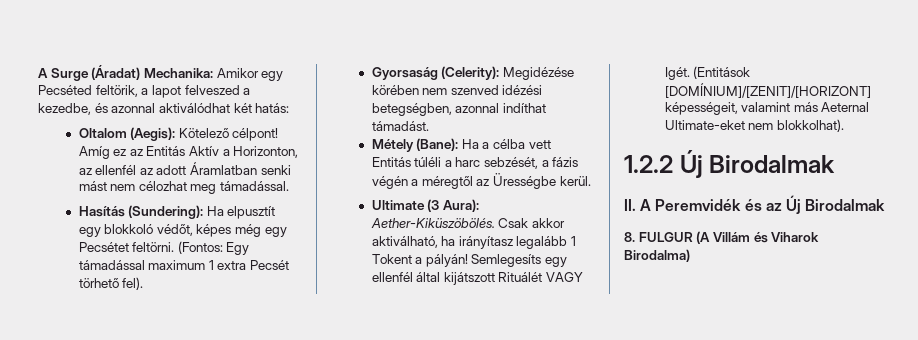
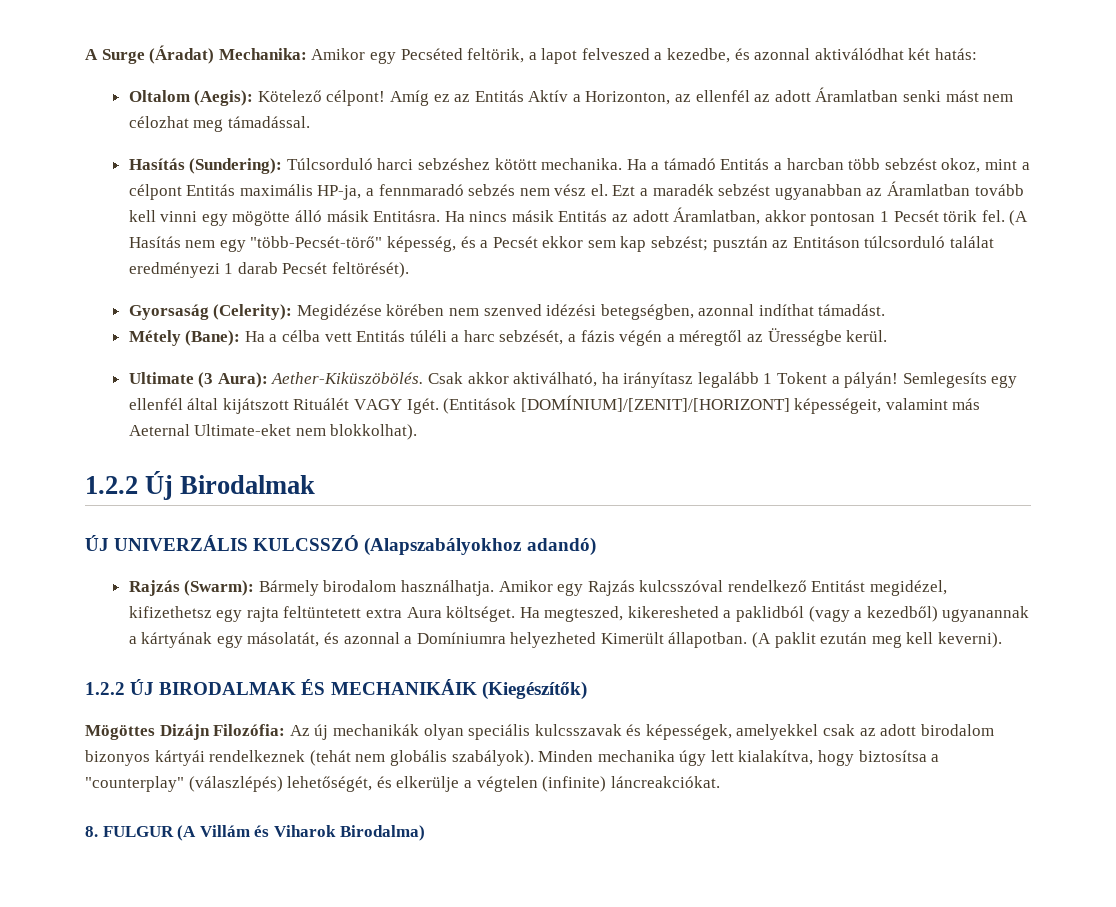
- Hasítás (Sundering): Ha elpusztít egy blokkoló védőt, képes még egy Pecsétet feltörni. (Fontos: Egy támadással maximum 1 extra Pecsét törhető fel).
+ Hasítás (Sundering): Túlcsorduló harci sebzéshez kötött mechanika. Ha a támadó Entitás a harcban több sebzést okoz, mint a célpont Entitás maximális HP-ja, a fennmaradó sebzés nem vész el. Ezt a maradék sebzést ugyanabban az Áramlatban tovább kell vinni egy mögötte álló másik Entitásra. Ha nincs másik Entitás az adott Áramlatban, akkor pontosan 1 Pecsét törik fel. (A Hasítás nem egy "több-Pecsét-törő" képesség, és a Pecsét ekkor sem kap sebzést; pusztán az Entitáson túlcsorduló találat eredményezi 1 darab Pecsét feltörését).
- II. A Peremvidék és az Új Birodalmak
+ ÚJ UNIVERZÁLIS KULCSSZÓ (Alapszabályokhoz adandó)
+ Rajzás (Swarm): Bármely birodalom használhatja. Amikor egy Rajzás kulcsszóval rendelkező Entitást megidézel, kifizethetsz egy rajta feltüntetett extra Aura költséget. Ha megteszed, kikeresheted a paklidból (vagy a kezedből) ugyanannak a kártyának egy másolatát, és azonnal a Domíniumra helyezheted Kimerült állapotban. (A paklit ezután meg kell keverni).
+ 1.2.2 ÚJ BIRODALMAK ÉS MECHANIKÁIK (Kiegészítők)
+ Mögöttes Dizájn Filozófia: Az új mechanikák olyan speciális kulcsszavak és képességek, amelyekkel csak az adott birodalom bizonyos kártyái rendelkeznek (tehát nem globális szabályok). Minden mechanika úgy lett kialakítva, hogy biztosítsa a "counterplay" (válaszlépés) lehetőségét, és elkerülje a végtelen (infinite) láncreakciókat.

